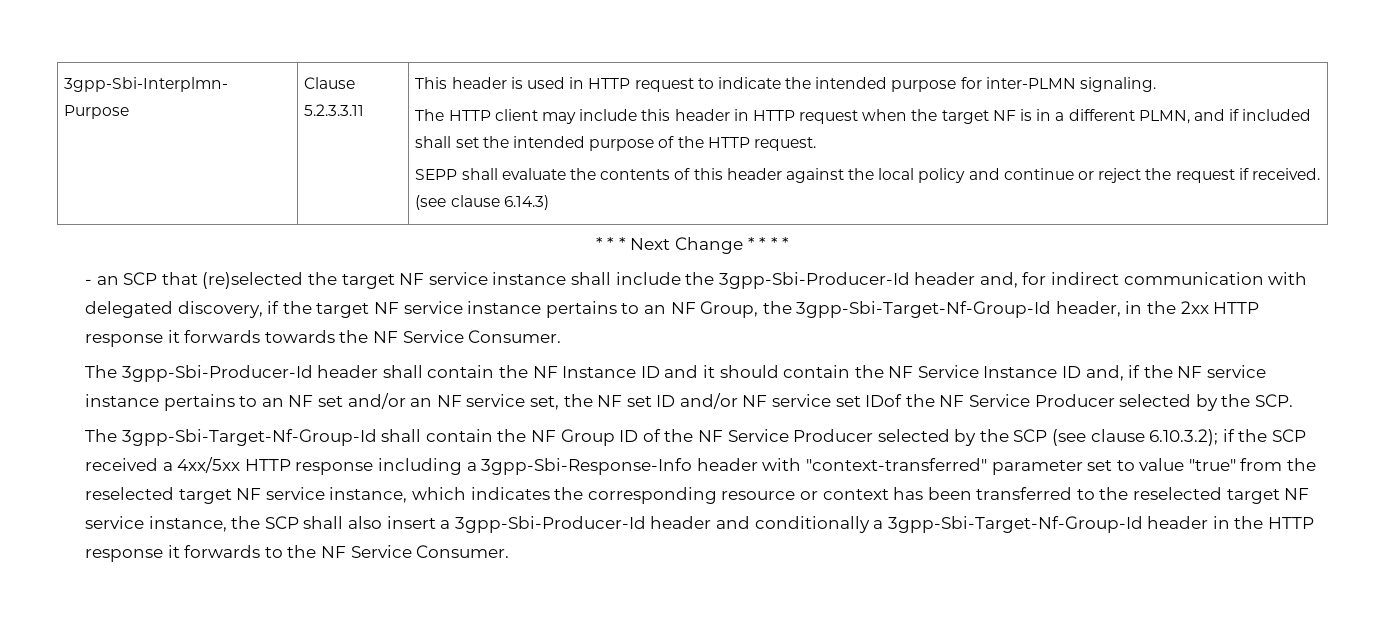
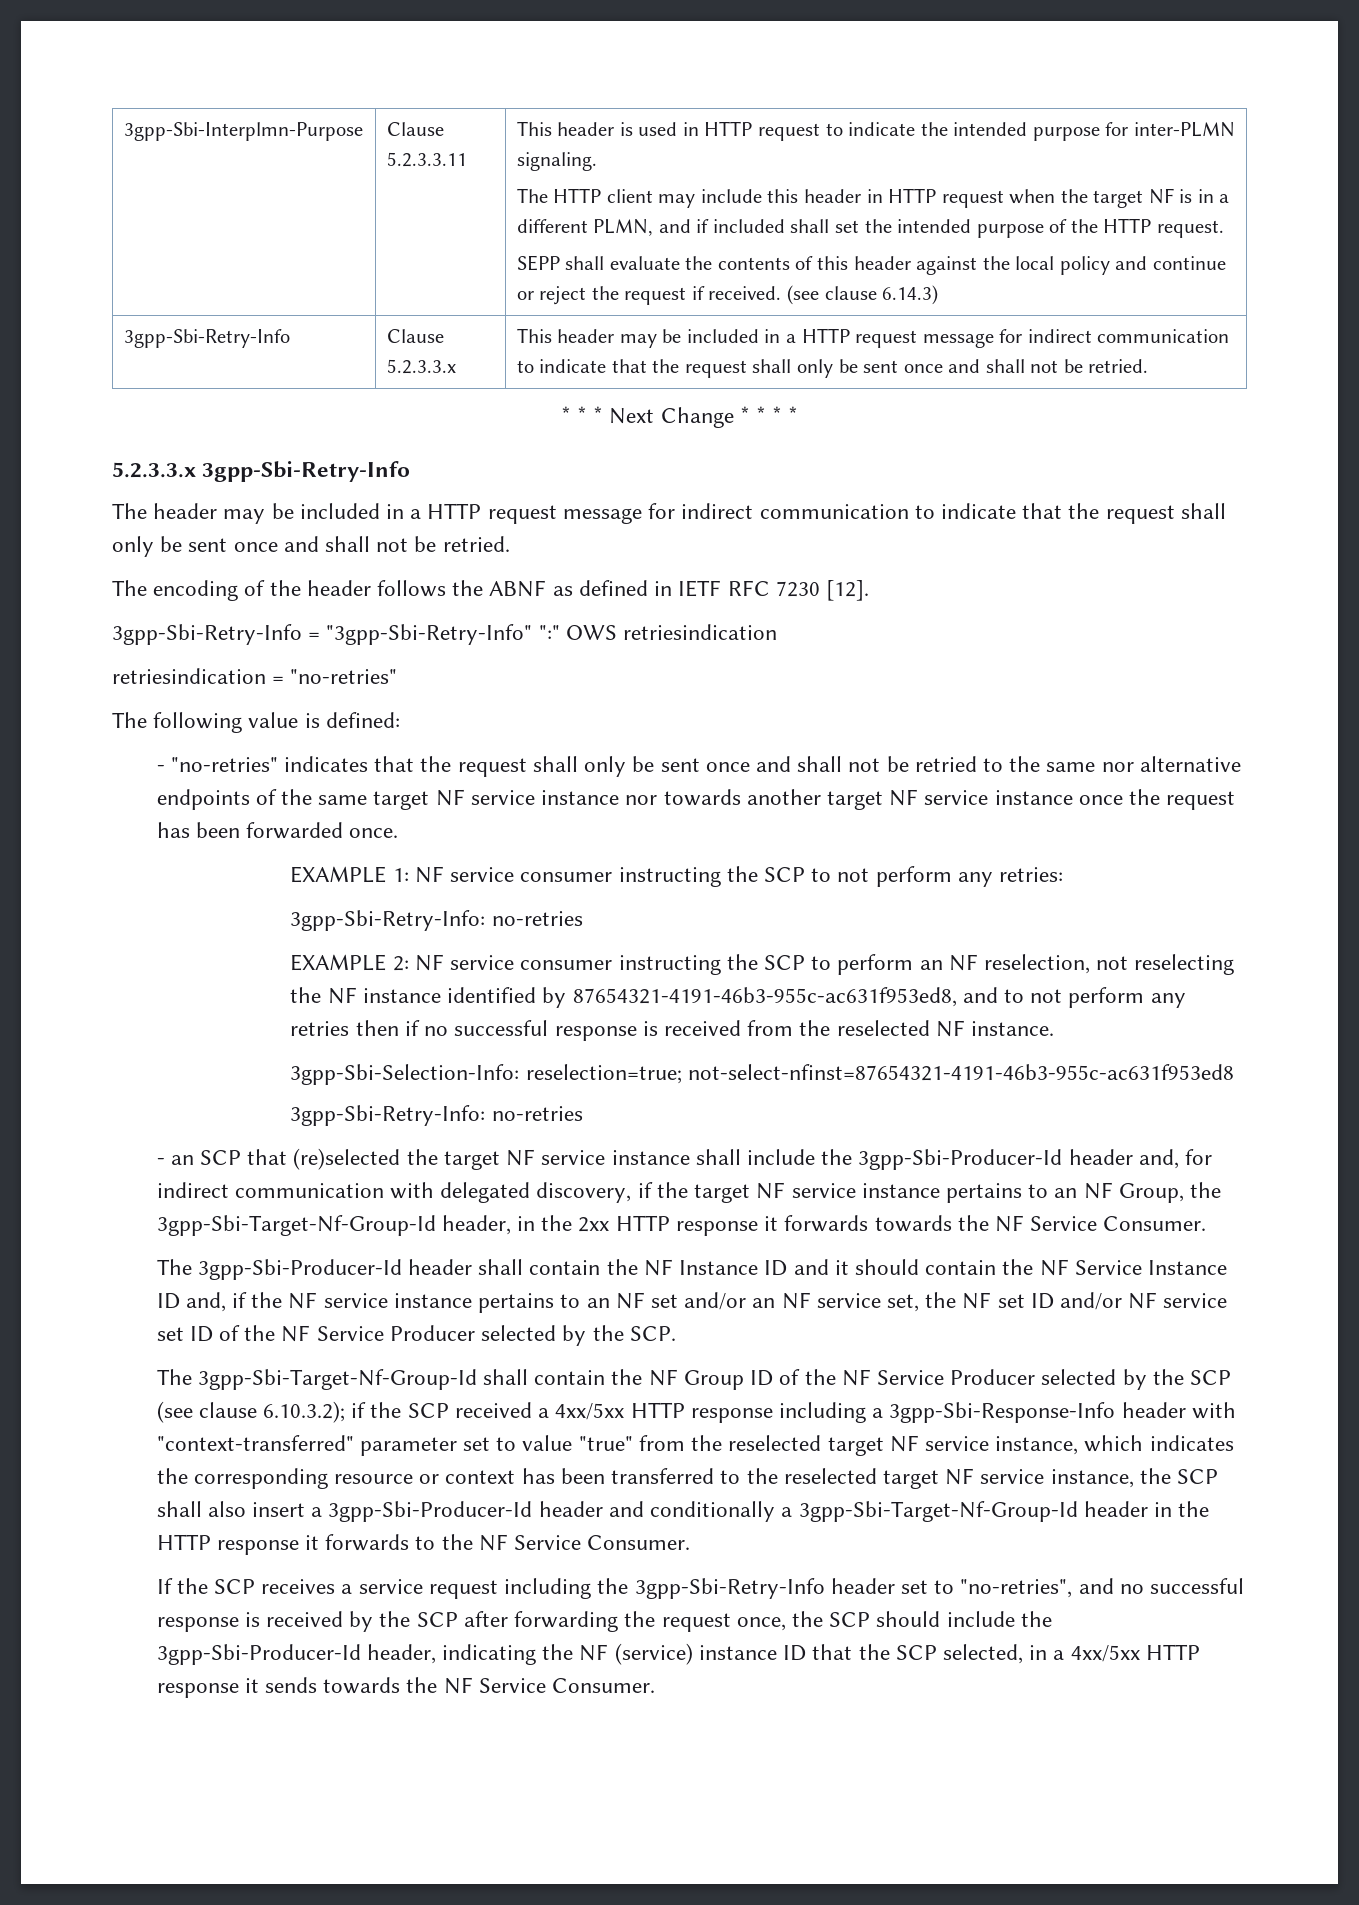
+ 3gpp-Sbi-Retry-Info | Clause 5.2.3.3.x | This header may be included in a HTTP request message for indirect communication to indicate that the request shall only be sent once and shall not be retried.
+ 5.2.3.3.x 3gpp-Sbi-Retry-Info
+ The header may be included in a HTTP request message for indirect communication to indicate that the request shall only be sent once and shall not be retried.
+ The encoding of the header follows the ABNF as defined in IETF RFC 7230 [12].
+ 3gpp-Sbi-Retry-Info = "3gpp-Sbi-Retry-Info" ":" OWS retriesindication
+ retriesindication = "no-retries"
+ The following value is defined:
+ - "no-retries" indicates that the request shall only be sent once and shall not be retried to the same nor alternative endpoints of the same target NF service instance nor towards another target NF service instance once the request has been forwarded once.
+ EXAMPLE 1: NF service consumer instructing the SCP to not perform any retries:
+ 3gpp-Sbi-Retry-Info: no-retries
+ EXAMPLE 2: NF service consumer instructing the SCP to perform an NF reselection, not reselecting the NF instance identified by 87654321-4191-46b3-955c-ac631f953ed8, and to not perform any retries then if no successful response is received from the reselected NF instance.
+ 3gpp-Sbi-Selection-Info: reselection=true; not-select-nfinst=87654321-4191-46b3-955c-ac631f953ed8
+ 3gpp-Sbi-Retry-Info: no-retries
- The 3gpp-Sbi-Producer-Id header shall contain the NF Instance ID and it should contain the NF Service Instance ID and, if the NF service instance pertains to an NF set and/or an NF service set, the NF set ID and/or NF service set IDof the NF Service Producer selected by the SCP.
+ The 3gpp-Sbi-Producer-Id header shall contain the NF Instance ID and it should contain the NF Service Instance ID and, if the NF service instance pertains to an NF set and/or an NF service set, the NF set ID and/or NF service set ID of the NF Service Producer selected by the SCP.
+ If the SCP receives a service request including the 3gpp-Sbi-Retry-Info header set to "no-retries", and no successful response is received by the SCP after forwarding the request once, the SCP should include the 3gpp-Sbi-Producer-Id header, indicating the NF (service) instance ID that the SCP selected, in a 4xx/5xx HTTP response it sends towards the NF Service Consumer.

